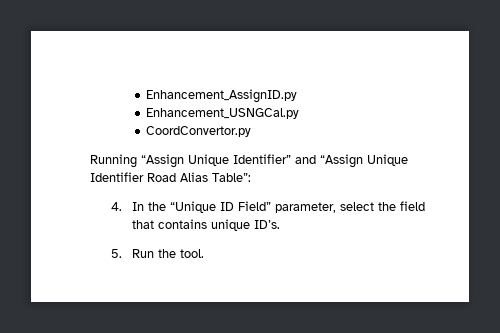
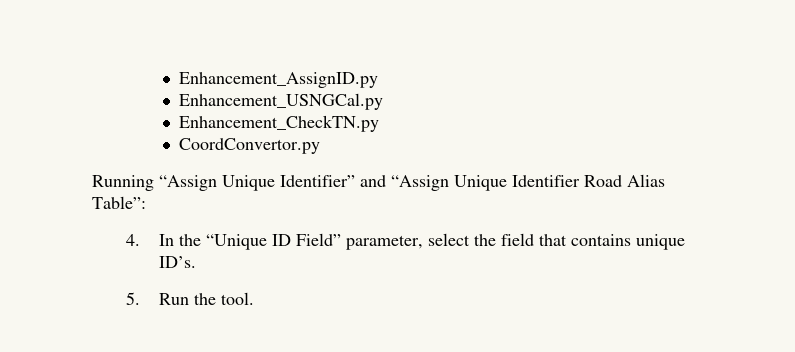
+ Enhancement_CheckTN.py

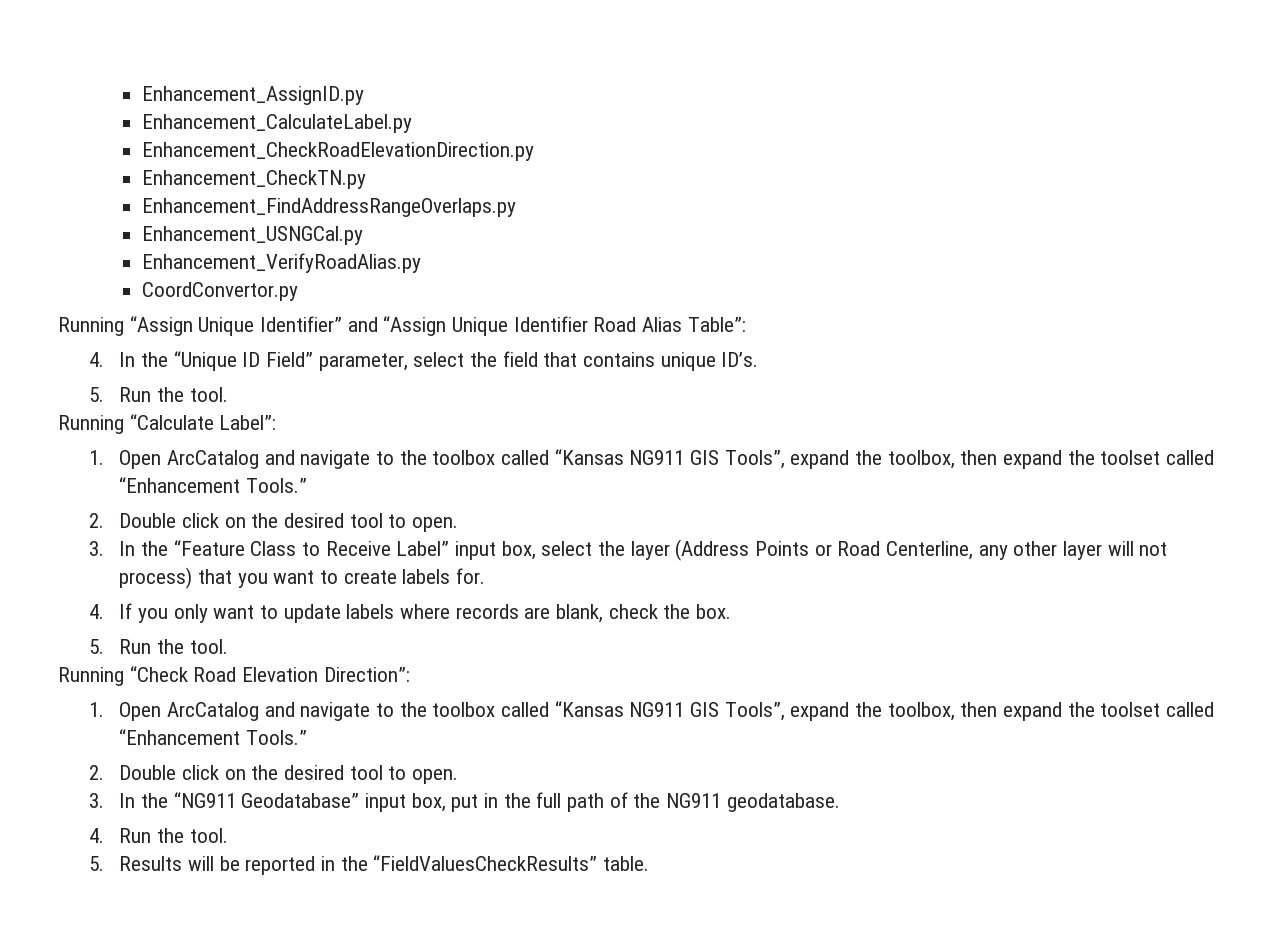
+ Enhancement_CalculateLabel.py
+ Enhancement_CheckRoadElevationDirection.py
+ Enhancement_CheckTN.py
+ Enhancement_FindAddressRangeOverlaps.py
- Enhancement_CheckTN.py
+ Enhancement_VerifyRoadAlias.py
+ Running “Calculate Label”:
+ 1. Open ArcCatalog and navigate to the toolbox called “Kansas NG911 GIS Tools”, expand the toolbox, then expand the toolset called “Enhancement Tools.”
+ 2. Double click on the desired tool to open.
+ 3. In the “Feature Class to Receive Label” input box, select the layer (Address Points or Road Centerline, any other layer will not process) that you want to create labels for.
+ 4. If you only want to update labels where records are blank, check the box.
+ 5. Run the tool.
+ Running “Check Road Elevation Direction”:
+ 1. Open ArcCatalog and navigate to the toolbox called “Kansas NG911 GIS Tools”, expand the toolbox, then expand the toolset called “Enhancement Tools.”
+ 2. Double click on the desired tool to open.
+ 3. In the “NG911 Geodatabase” input box, put in the full path of the NG911 geodatabase.
+ 4. Run the tool.
+ 5. Results will be reported in the “FieldValuesCheckResults” table.

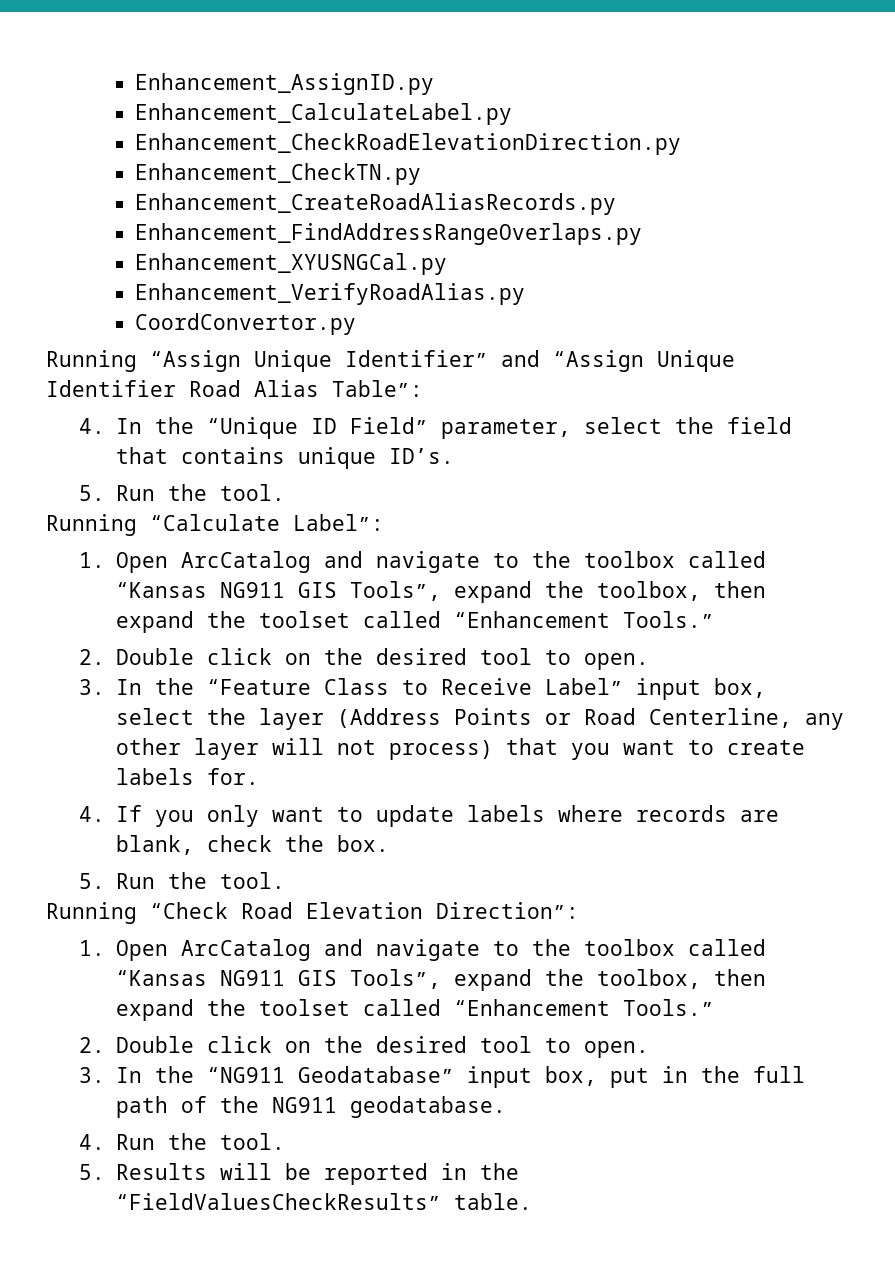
+ Enhancement_CreateRoadAliasRecords.py
- Enhancement_USNGCal.py
+ Enhancement_XYUSNGCal.py

